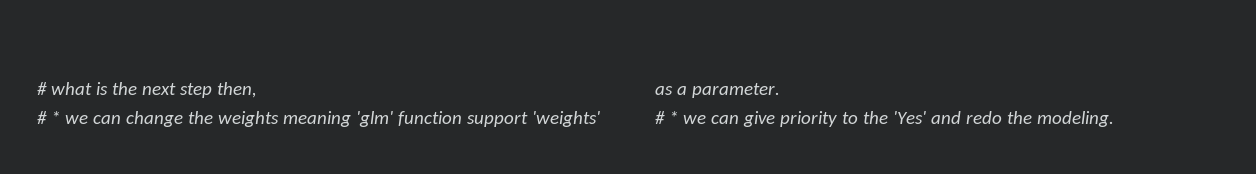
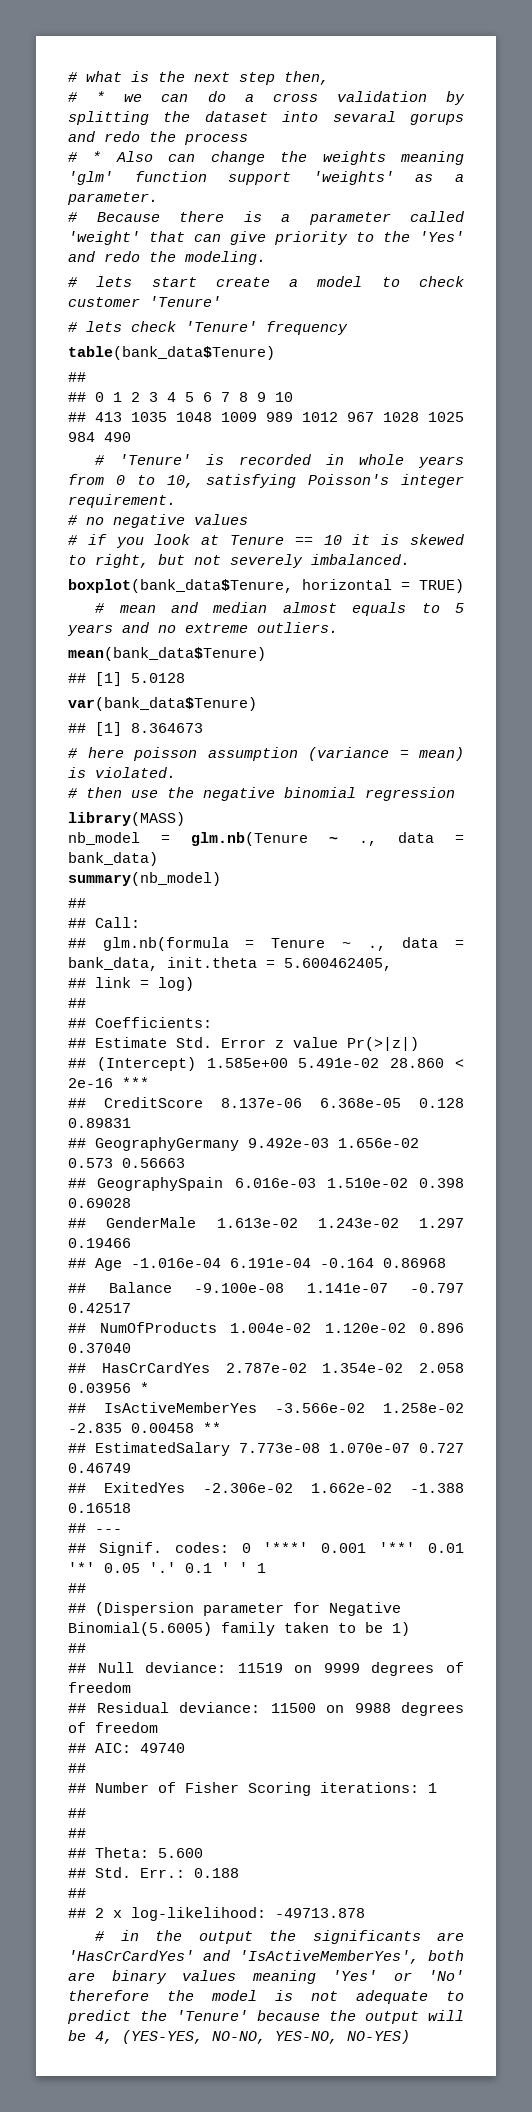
- # * we can change the weights meaning 'glm' function support 'weights' as a parameter.
+ # * we can do a cross validation by splitting the dataset into sevaral gorups and redo the process
+ # * Also can change the weights meaning 'glm' function support 'weights' as a parameter.
- # * we can give priority to the 'Yes' and redo the modeling.
+ # Because there is a parameter called 'weight' that can give priority to the 'Yes' and redo the modeling.
+ # lets start create a model to check customer 'Tenure'
+ # lets check 'Tenure' frequency
+ table(bank_data$Tenure)
+ ##
+ ## 0 1 2 3 4 5 6 7 8 9 10
+ ## 413 1035 1048 1009 989 1012 967 1028 1025 984 490
+ # 'Tenure' is recorded in whole years from 0 to 10, satisfying Poisson's integer requirement.
+ # no negative values
+ # if you look at Tenure == 10 it is skewed to right, but not severely imbalanced.
+ boxplot(bank_data$Tenure, horizontal = TRUE)
+ # mean and median almost equals to 5 years and no extreme outliers.
+ mean(bank_data$Tenure)
+ ## [1] 5.0128
+ var(bank_data$Tenure)
+ ## [1] 8.364673
+ # here poisson assumption (variance = mean) is violated.
+ # then use the negative binomial regression
+ library(MASS)
+ nb_model = glm.nb(Tenure ~ ., data = bank_data)
+ summary(nb_model)
+ ##
+ ## Call:
+ ## glm.nb(formula = Tenure ~ ., data = bank_data, init.theta = 5.600462405,
+ ## link = log)
+ ##
+ ## Coefficients:
+ ## Estimate Std. Error z value Pr(>|z|)
+ ## (Intercept) 1.585e+00 5.491e-02 28.860 < 2e-16 ***
+ ## CreditScore 8.137e-06 6.368e-05 0.128 0.89831
+ ## GeographyGermany 9.492e-03 1.656e-02 0.573 0.56663
+ ## GeographySpain 6.016e-03 1.510e-02 0.398 0.69028
+ ## GenderMale 1.613e-02 1.243e-02 1.297 0.19466
+ ## Age -1.016e-04 6.191e-04 -0.164 0.86968
+ ## Balance -9.100e-08 1.141e-07 -0.797 0.42517
+ ## NumOfProducts 1.004e-02 1.120e-02 0.896 0.37040
+ ## HasCrCardYes 2.787e-02 1.354e-02 2.058 0.03956 *
+ ## IsActiveMemberYes -3.566e-02 1.258e-02 -2.835 0.00458 **
+ ## EstimatedSalary 7.773e-08 1.070e-07 0.727 0.46749
+ ## ExitedYes -2.306e-02 1.662e-02 -1.388 0.16518
+ ## ---
+ ## Signif. codes: 0 '***' 0.001 '**' 0.01 '*' 0.05 '.' 0.1 ' ' 1
+ ##
+ ## (Dispersion parameter for Negative Binomial(5.6005) family taken to be 1)
+ ##
+ ## Null deviance: 11519 on 9999 degrees of freedom
+ ## Residual deviance: 11500 on 9988 degrees of freedom
+ ## AIC: 49740
+ ##
+ ## Number of Fisher Scoring iterations: 1
+ ##
+ ##
+ ## Theta: 5.600
+ ## Std. Err.: 0.188
+ ##
+ ## 2 x log-likelihood: -49713.878
+ # in the output the significants are 'HasCrCardYes' and 'IsActiveMemberYes', both are binary values meaning 'Yes' or 'No' therefore the model is not adequate to predict the 'Tenure' because the output will be 4, (YES-YES, NO-NO, YES-NO, NO-YES)

